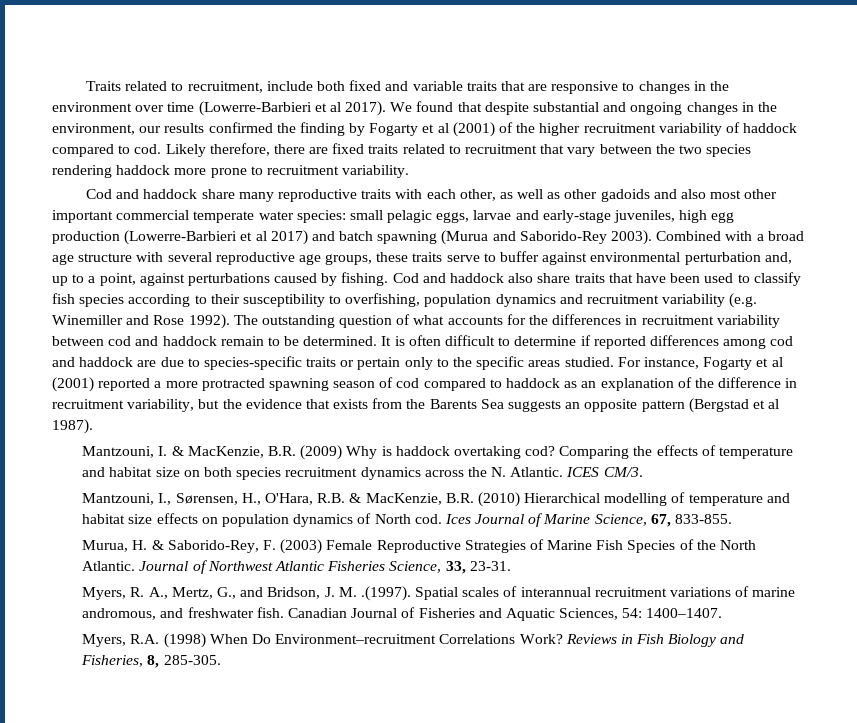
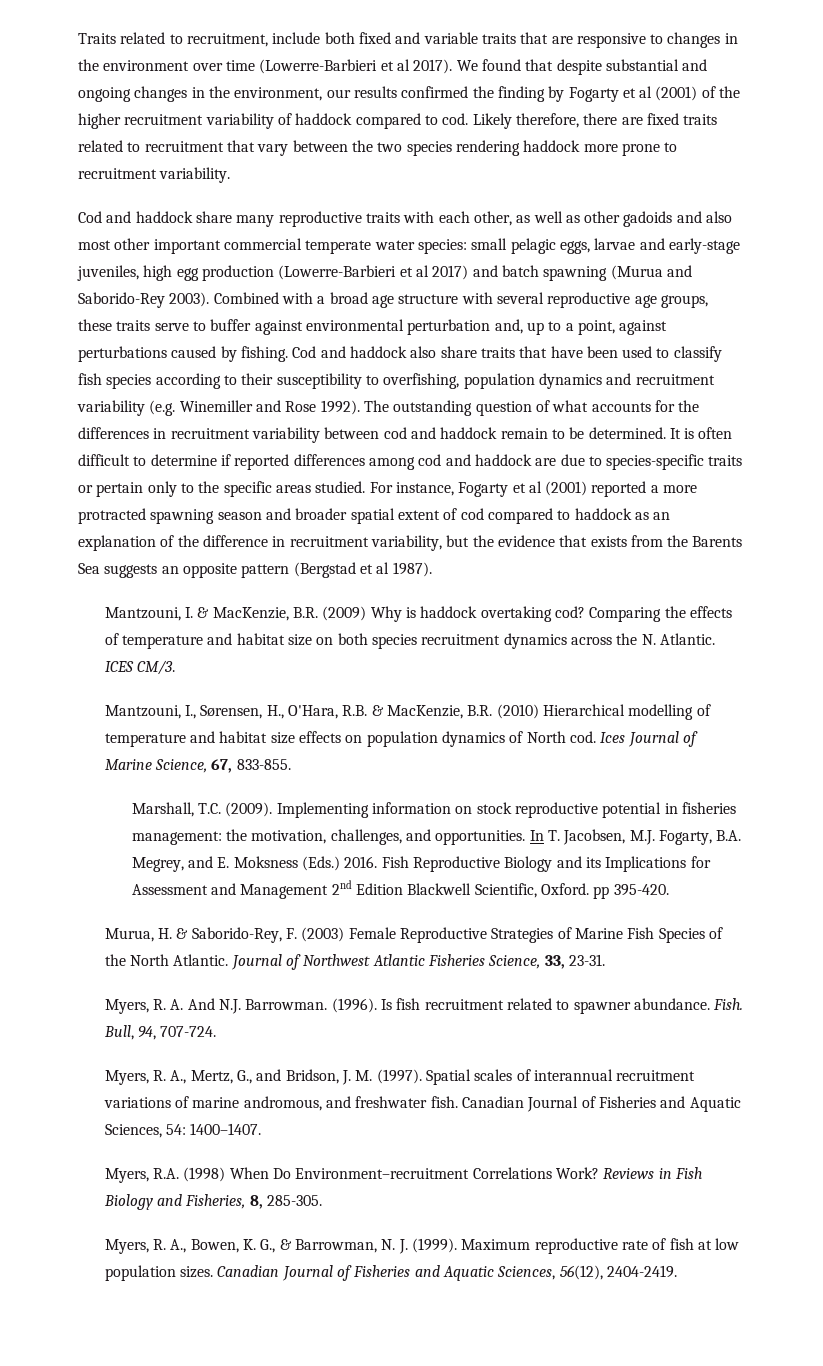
- For instance, Fogarty et al (2001) reported a more protracted spawning season of cod compared to haddock as an explanation of the difference in recruitment variability, but the evidence that exists from the Barents Sea suggests an opposite pattern (Bergstad et al 1987).
+ For instance, Fogarty et al (2001) reported a more protracted spawning season and broader spatial extent of cod compared to haddock as an explanation of the difference in recruitment variability, but the evidence that exists from the Barents Sea suggests an opposite pattern (Bergstad et al 1987).
+ Marshall, T.C. (2009). Implementing information on stock reproductive potential in fisheries management: the motivation, challenges, and opportunities. In T. Jacobsen, M.J. Fogarty, B.A. Megrey, and E. Moksness (Eds.) 2016. Fish Reproductive Biology and its Implications for Assessment and Management 2nd Edition Blackwell Scientific, Oxford. pp 395-420.
+ Myers, R. A. And N.J. Barrowman. (1996). Is fish recruitment related to spawner abundance. Fish. Bull, 94, 707-724.
- Myers, R. A., Mertz, G., and Bridson, J. M. .(1997). Spatial scales of interannual recruitment variations of marine andromous, and freshwater fish.
+ Myers, R. A., Mertz, G., and Bridson, J. M. (1997). Spatial scales of interannual recruitment variations of marine andromous, and freshwater fish.
+ Myers, R. A., Bowen, K. G., & Barrowman, N. J. (1999). Maximum reproductive rate of fish at low population sizes. Canadian Journal of Fisheries and Aquatic Sciences, 56(12), 2404-2419.

